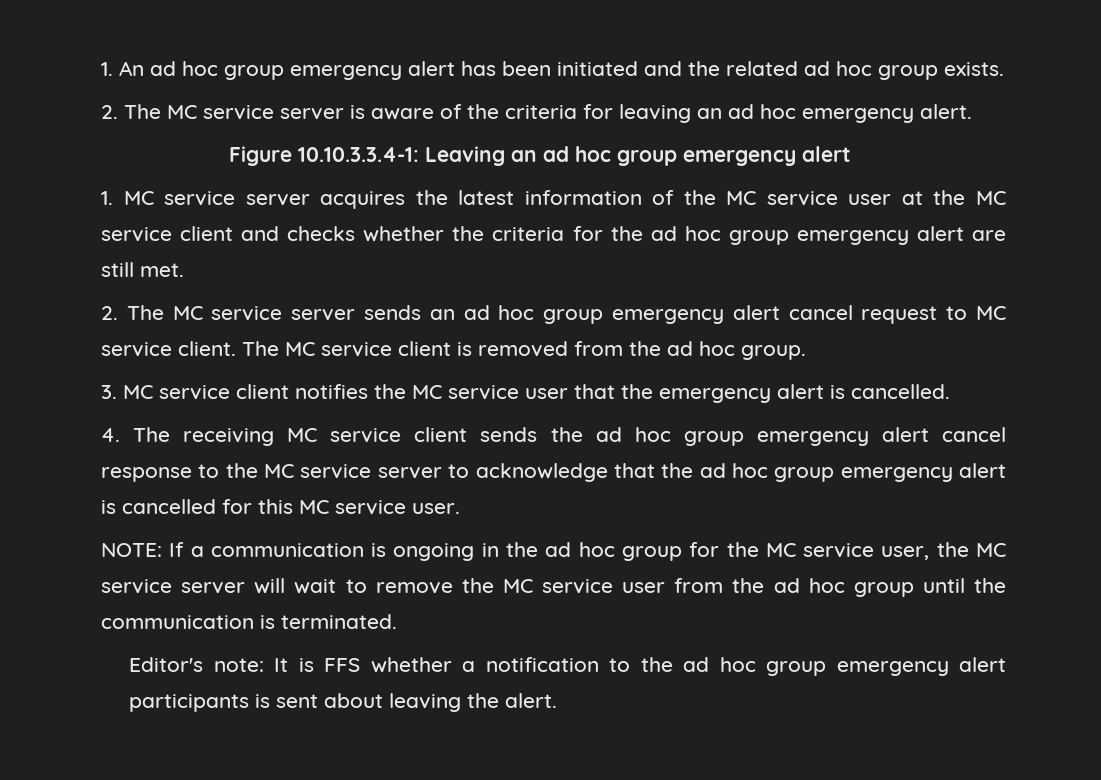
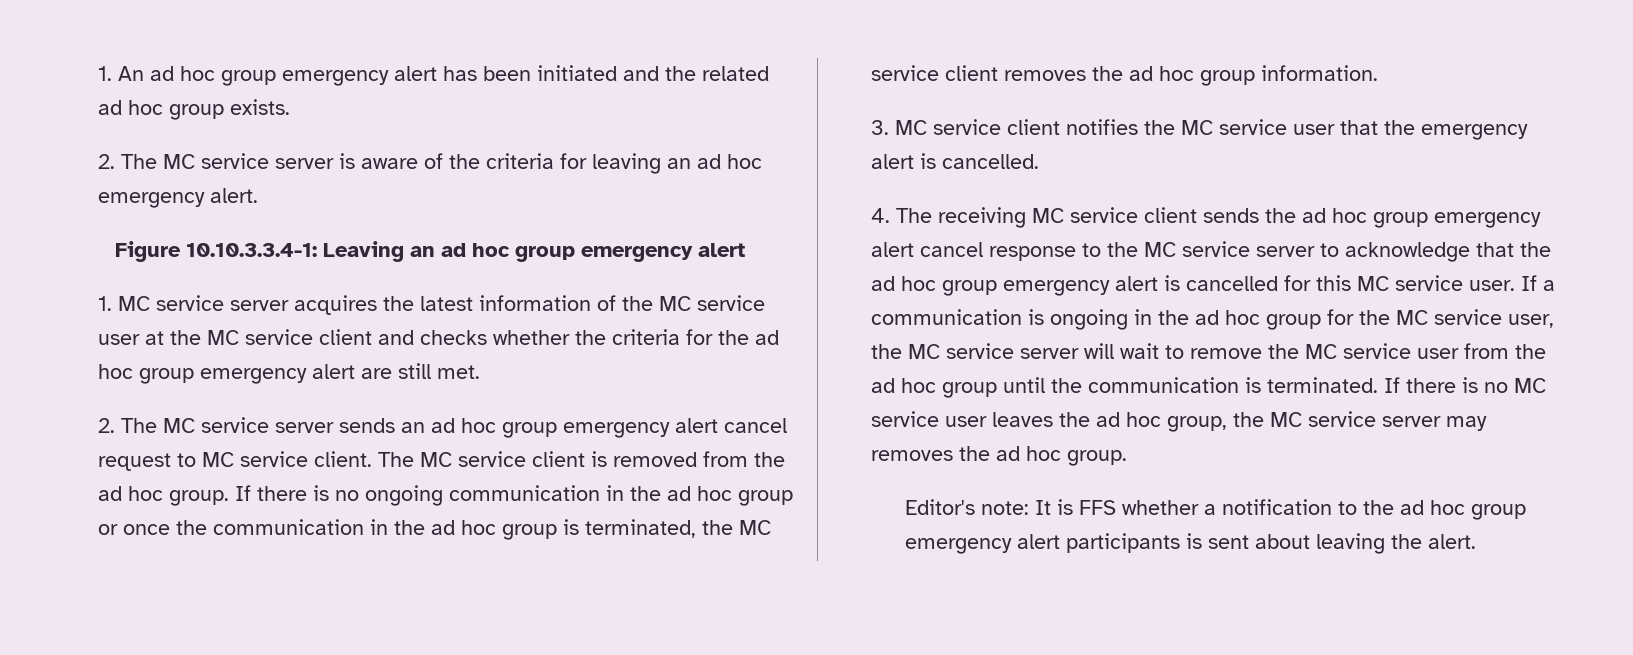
+ If there is no ongoing communication in the ad hoc group or once the communication in the ad hoc group is terminated, the MC service client removes the ad hoc group information.
- 4. The receiving MC service client sends the ad hoc group emergency alert cancel response to the MC service server to acknowledge that the ad hoc group emergency alert is cancelled for this MC service user.
- NOTE: If a communication is ongoing in the ad hoc group for the MC service user, the MC service server will wait to remove the MC service user from the ad hoc group until the communication is terminated.
+ 4. The receiving MC service client sends the ad hoc group emergency alert cancel response to the MC service server to acknowledge that the ad hoc group emergency alert is cancelled for this MC service user. If a communication is ongoing in the ad hoc group for the MC service user, the MC service server will wait to remove the MC service user from the ad hoc group until the communication is terminated. If there is no MC service user leaves the ad hoc group, the MC service server may removes the ad hoc group.

